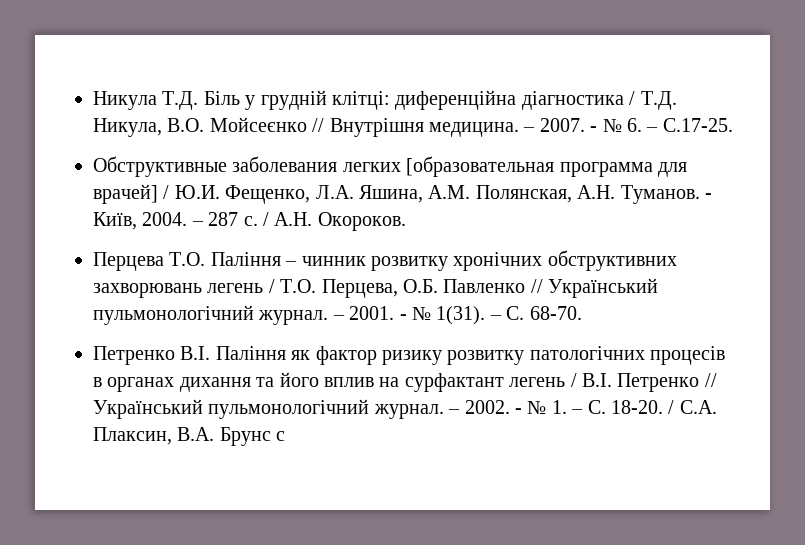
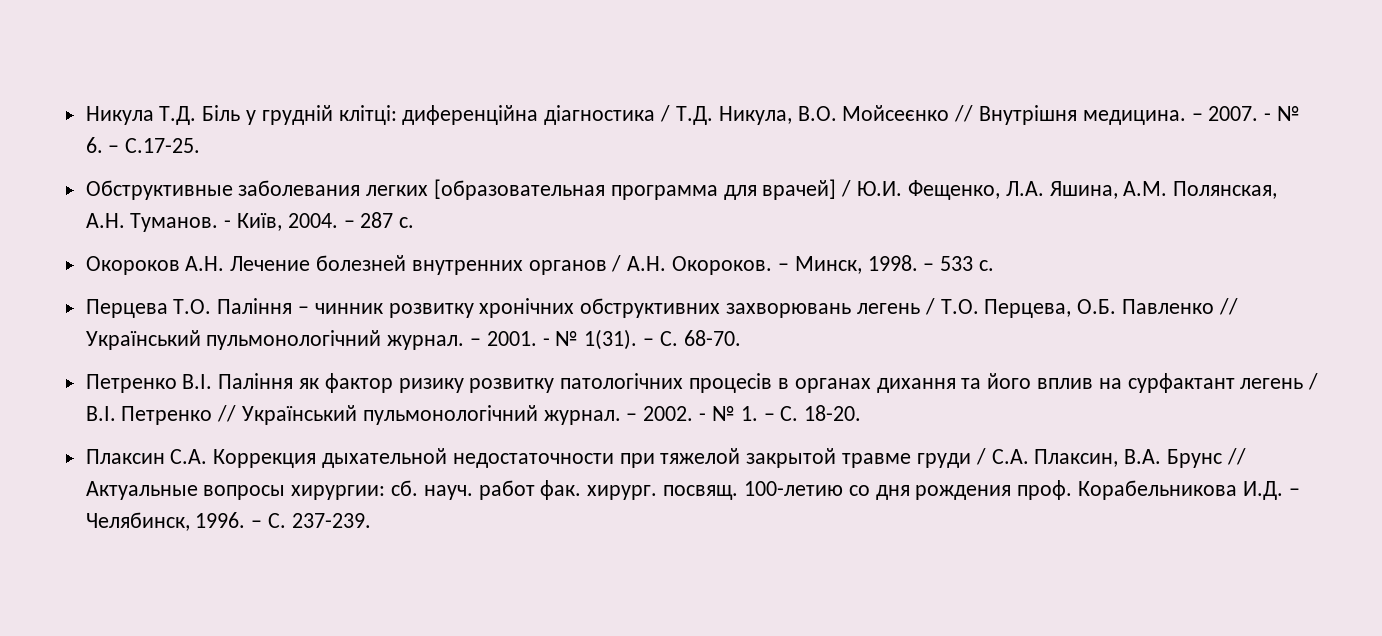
- – 287 с. / А.Н. Окороков.
+ – 287 с.
+ Окороков А.Н. Лечение болезней внутренних органов / А.Н. Окороков. – Минск, 1998. – 533 с.
- - № 1. – С. 18-20. / С.А. Плаксин, В.А. Брунс с
+ - № 1. – С. 18-20.
+ Плаксин С.А. Коррекция дыхательной недостаточности при тяжелой закрытой травме груди / С.А. Плаксин, В.А. Брунс // Актуальные вопросы хирургии: сб. науч. работ фак. хирург. посвящ. 100-летию со дня рождения проф. Корабельникова И.Д. – Челябинск, 1996. – С. 237-239.

